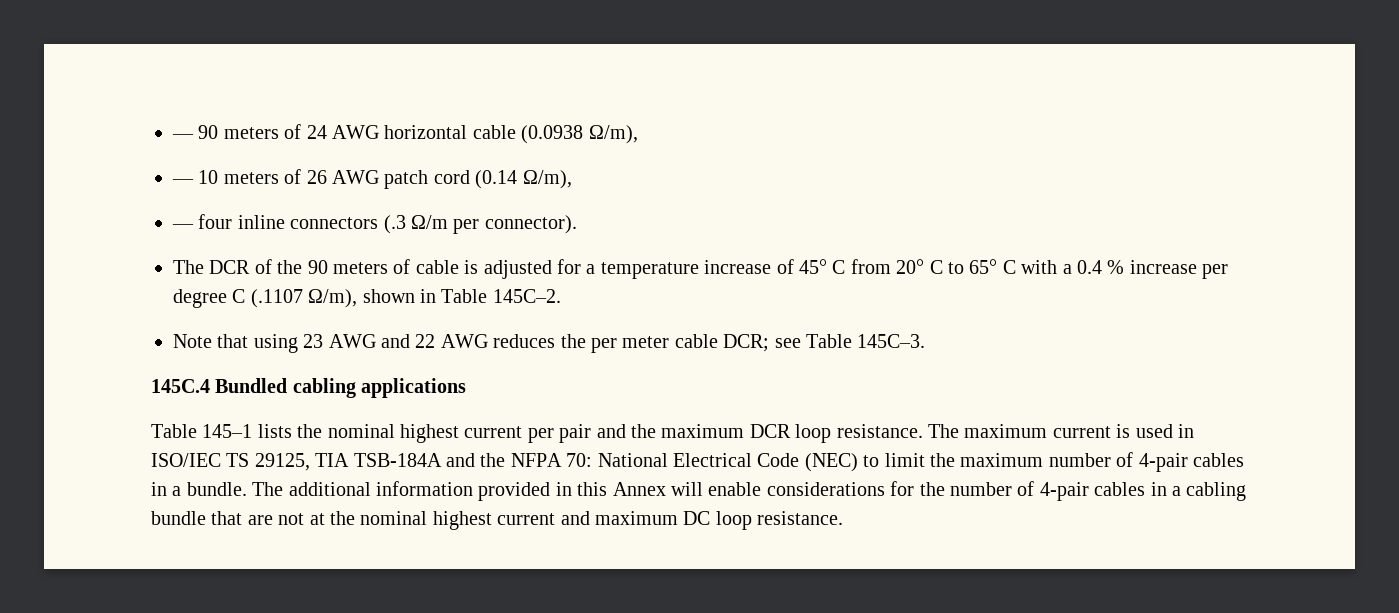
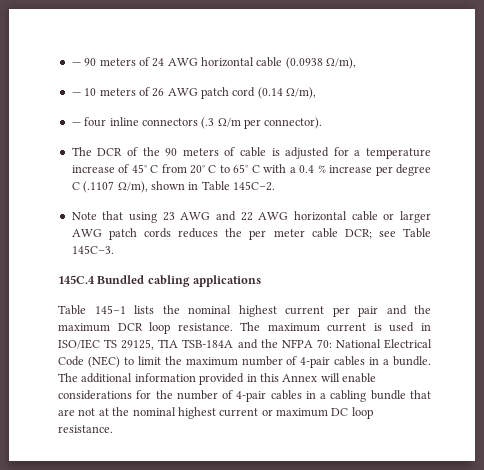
- Note that using 23 AWG and 22 AWG reduces the per meter cable DCR; see Table 145C–3.
+ Note that using 23 AWG and 22 AWG horizontal cable or larger AWG patch cords reduces the per meter cable DCR; see Table 145C–3.
- The additional information provided in this Annex will enable considerations for the number of 4-pair cables in a cabling bundle that are not at the nominal highest current and maximum DC loop resistance.
+ The additional information provided in this Annex will enable considerations for the number of 4-pair cables in a cabling bundle that are not at the nominal highest current or maximum DC loop resistance.

